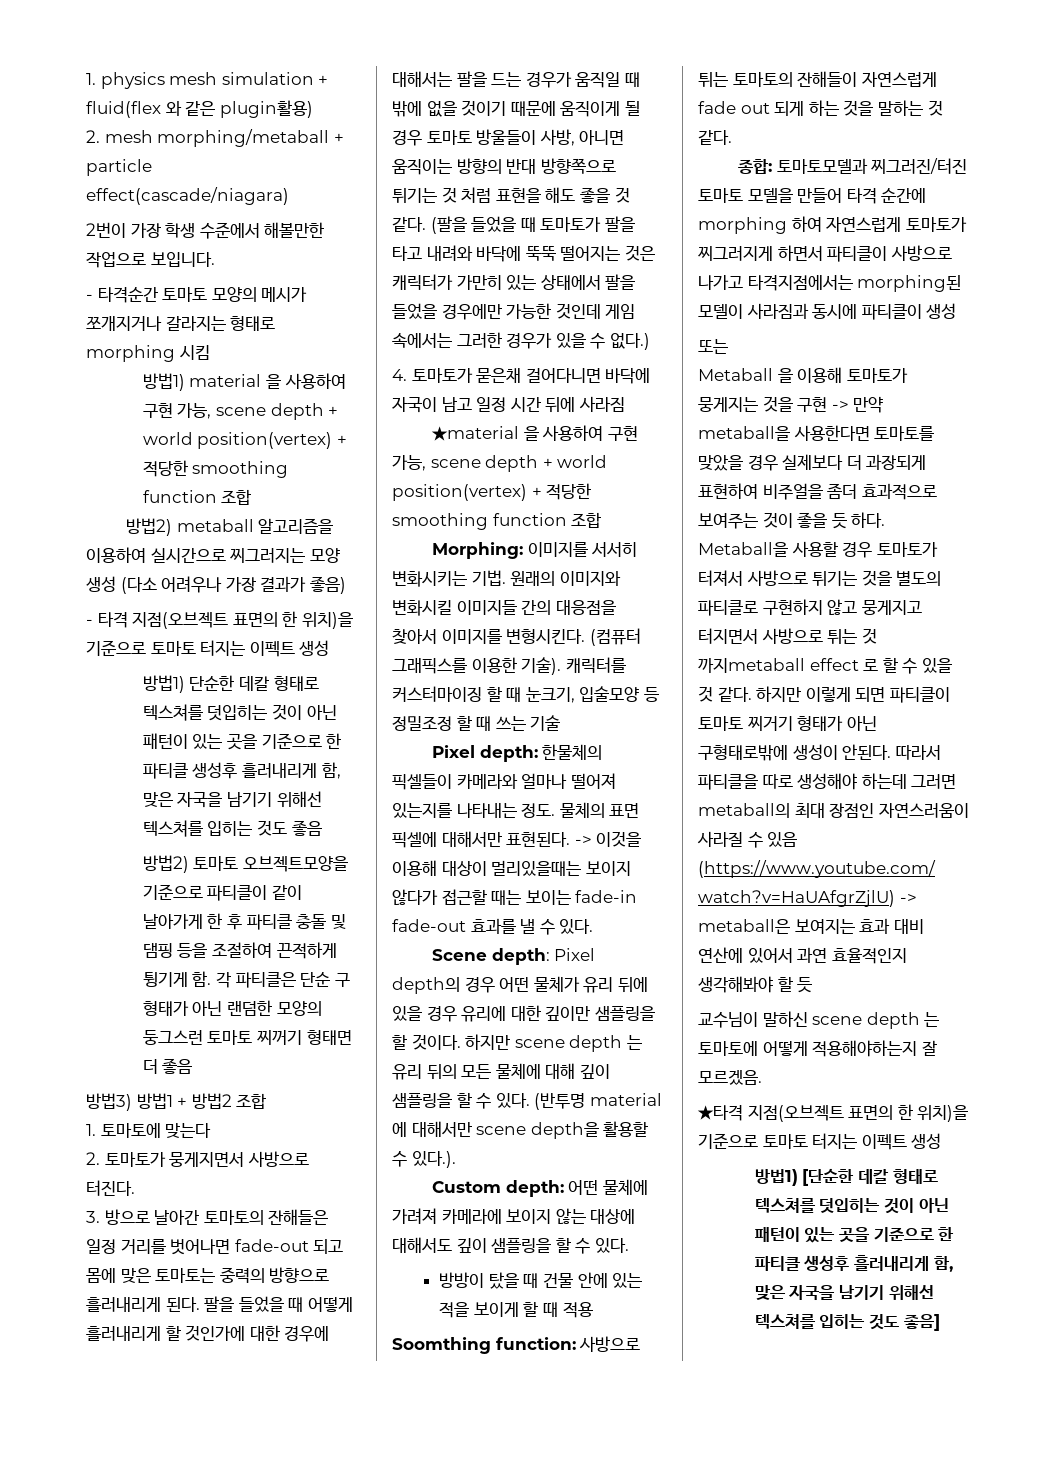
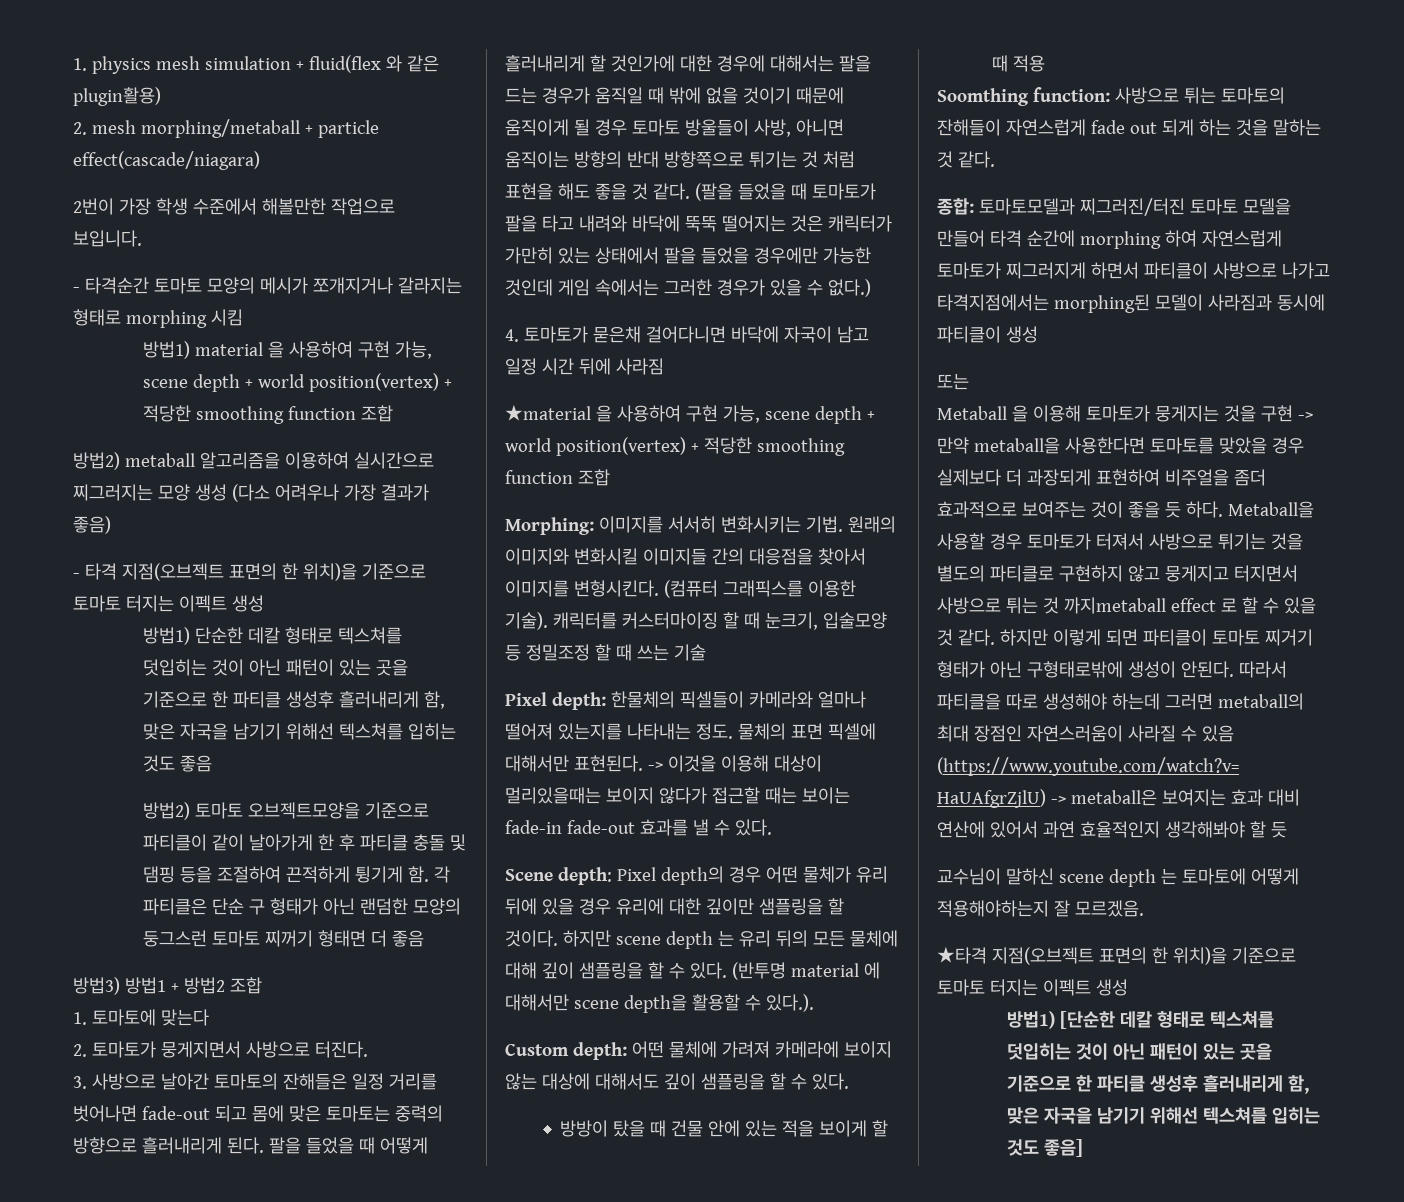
- 3. 방으로 날아간 토마토의 잔해들은 일정 거리를 벗어나면 fade-out 되고 몸에 맞은 토마토는 중력의 방향으로 흘러내리게 된다.
+ 3. 사방으로 날아간 토마토의 잔해들은 일정 거리를 벗어나면 fade-out 되고 몸에 맞은 토마토는 중력의 방향으로 흘러내리게 된다.

